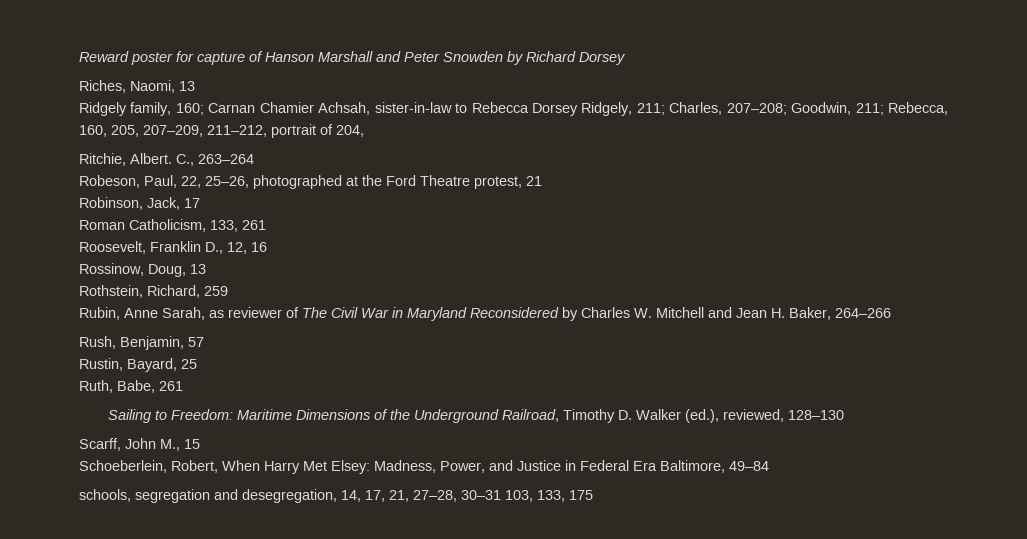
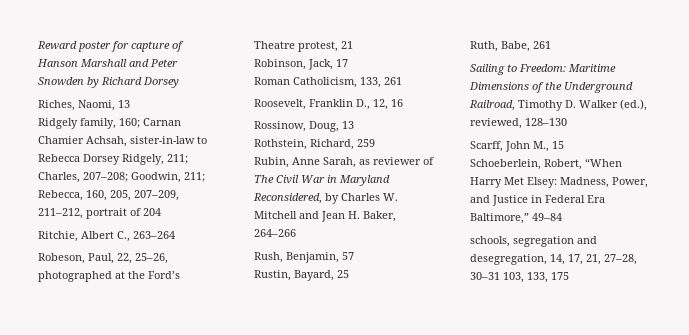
- Ridgely family, 160; Carnan Chamier Achsah, sister-in-law to Rebecca Dorsey Ridgely, 211; Charles, 207–208; Goodwin, 211; Rebecca, 160, 205, 207–209, 211–212, portrait of 204,
+ Ridgely family, 160; Carnan Chamier Achsah, sister-in-law to Rebecca Dorsey Ridgely, 211; Charles, 207–208; Goodwin, 211; Rebecca, 160, 205, 207–209, 211–212, portrait of 204
- Ritchie, Albert. C., 263–264
+ Ritchie, Albert C., 263–264
- Robeson, Paul, 22, 25–26, photographed at the Ford Theatre protest, 21
+ Robeson, Paul, 22, 25–26, photographed at the Ford’s Theatre protest, 21
- Rubin, Anne Sarah, as reviewer of The Civil War in Maryland Reconsidered by Charles W. Mitchell and Jean H. Baker, 264–266
+ Rubin, Anne Sarah, as reviewer of The Civil War in Maryland Reconsidered, by Charles W. Mitchell and Jean H. Baker, 264–266
- Schoeberlein, Robert, When Harry Met Elsey: Madness, Power, and Justice in Federal Era Baltimore, 49–84
+ Schoeberlein, Robert, “When Harry Met Elsey: Madness, Power, and Justice in Federal Era Baltimore,” 49–84

